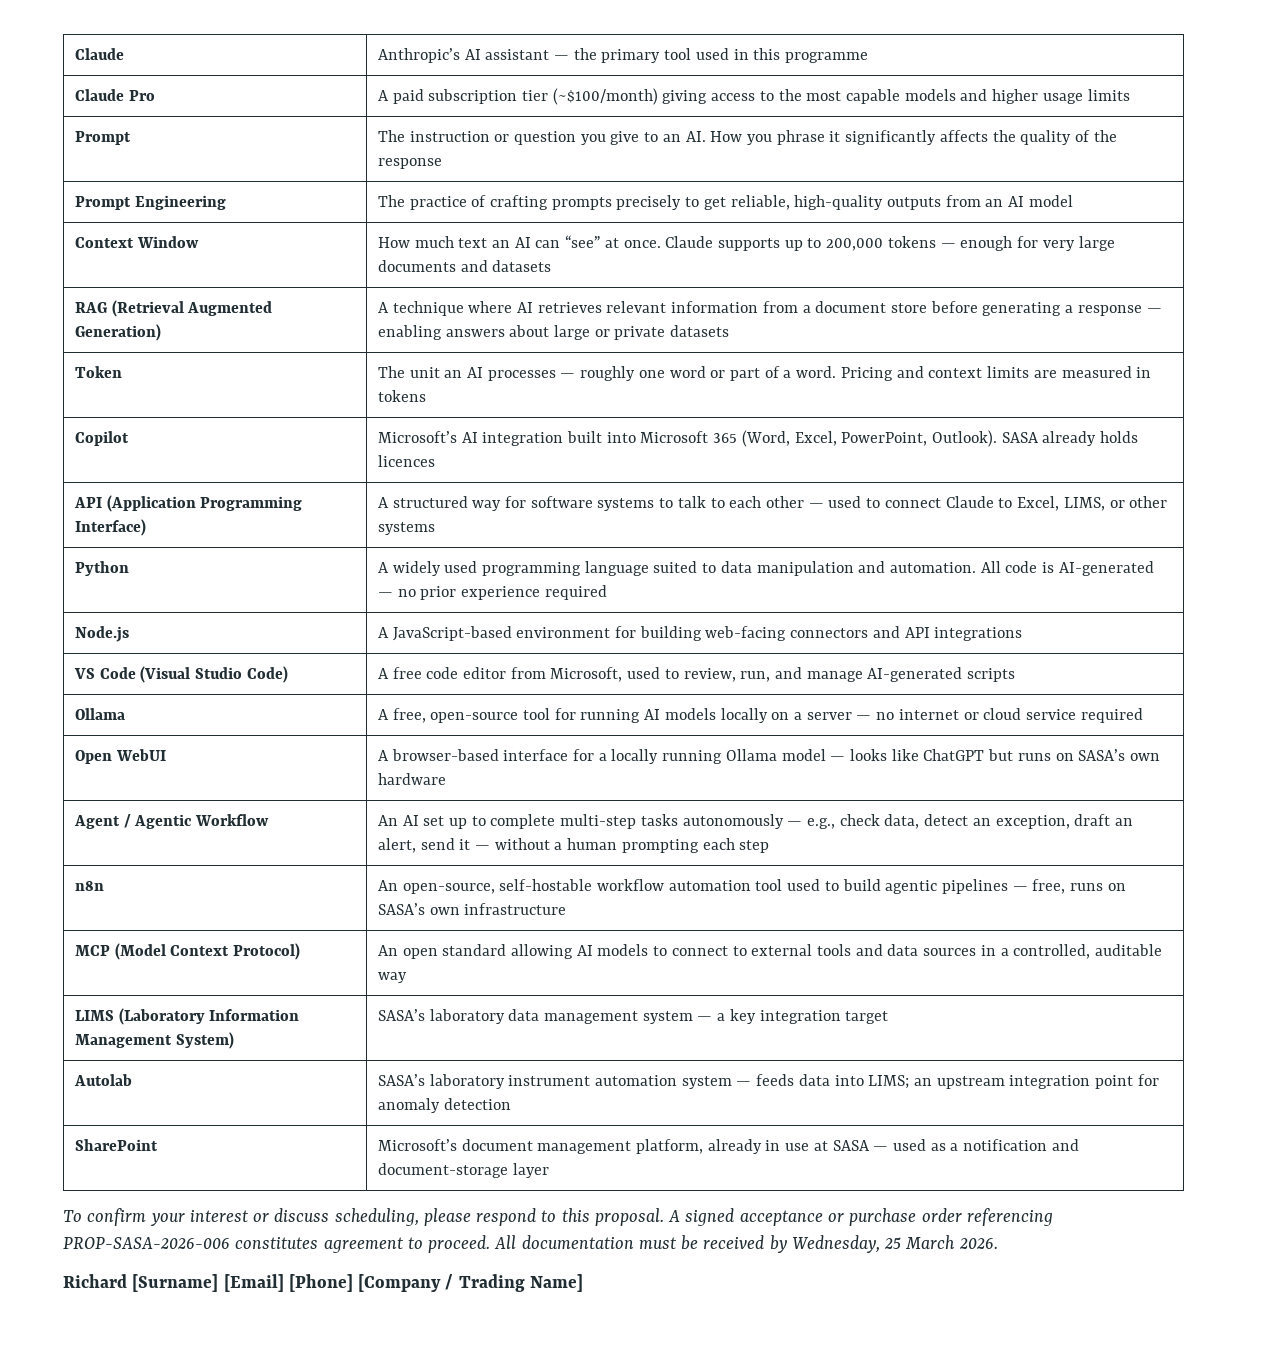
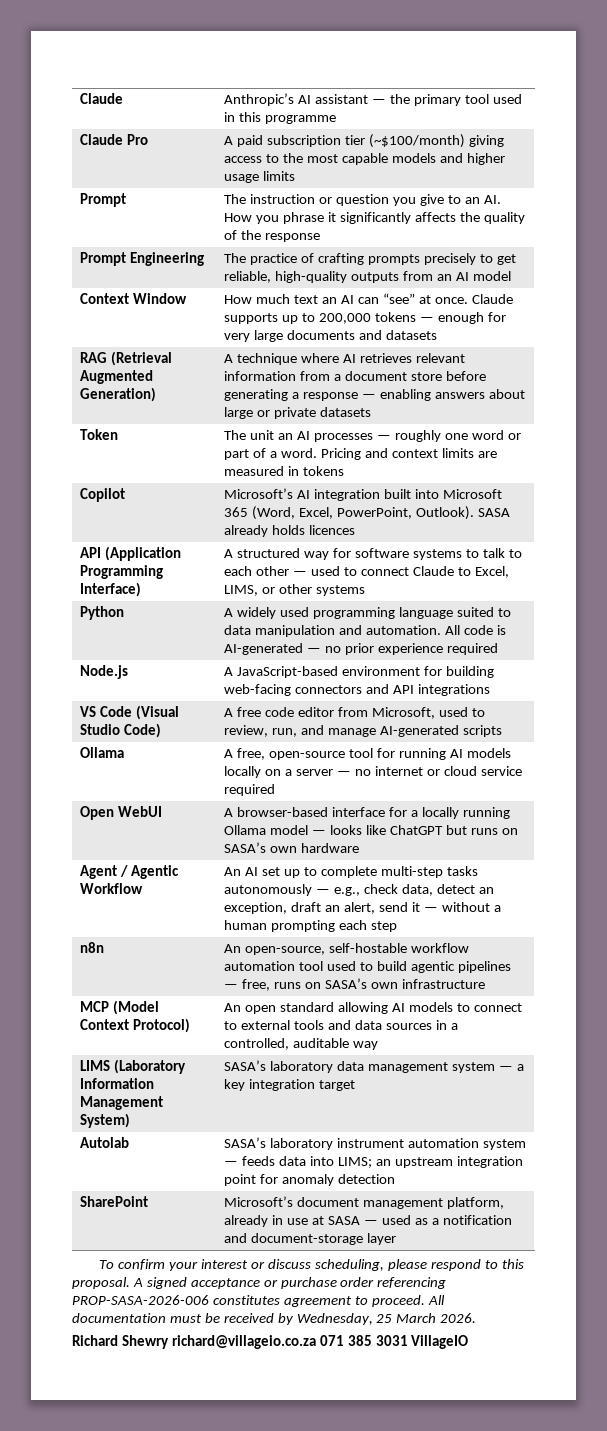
- Richard [Surname] [Email] [Phone] [Company / Trading Name]
+ Richard Shewry richard@villageio.co.za 071 385 3031 VillageIO

